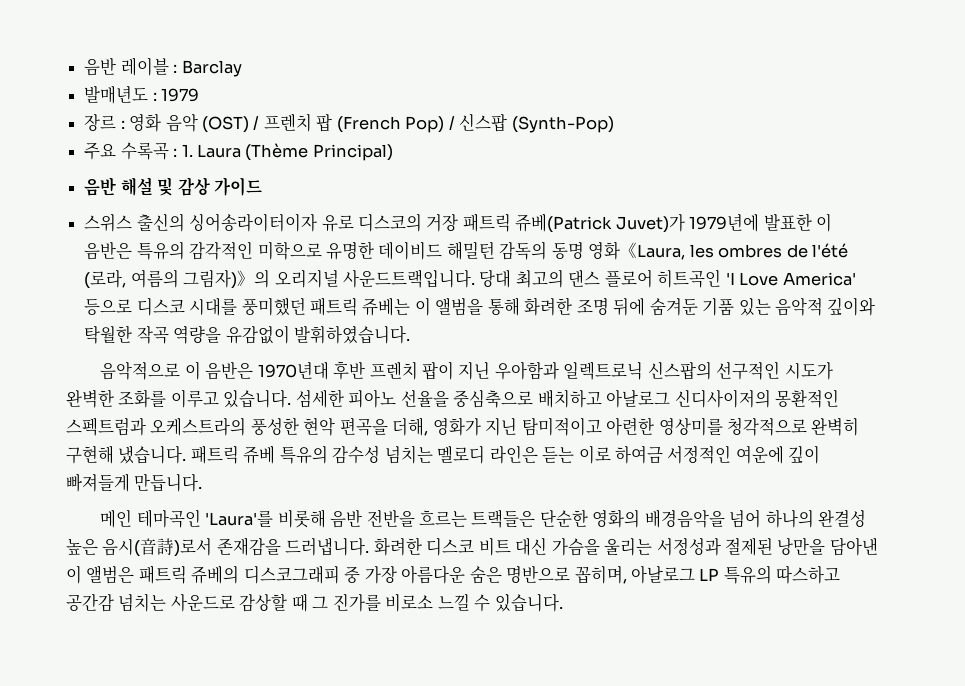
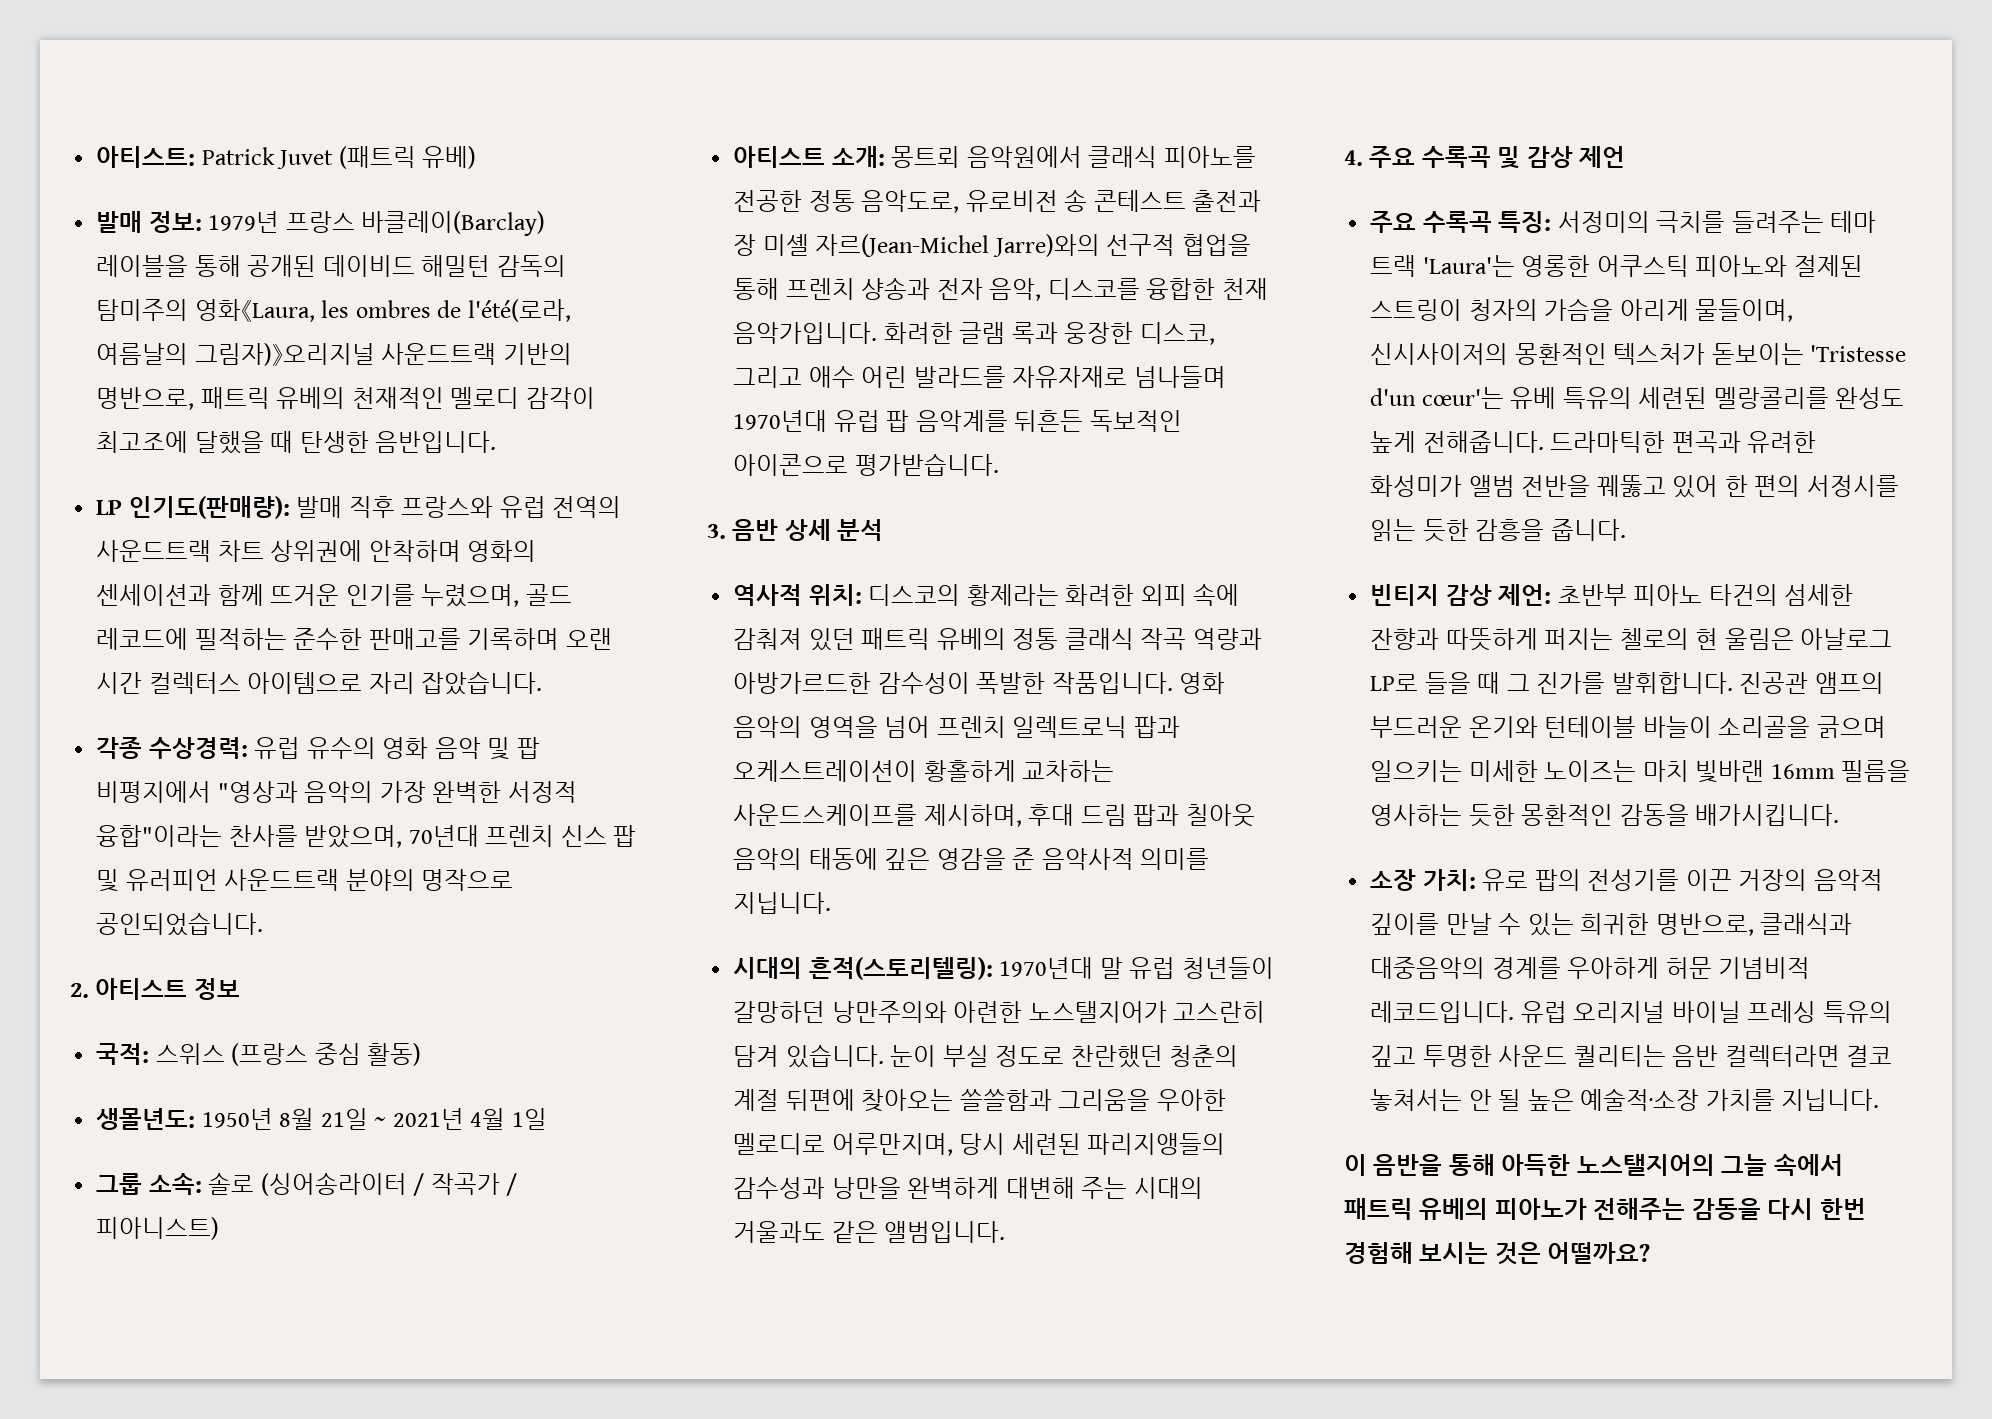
- 음반 레이블 : Barclay
- 발매년도 : 1979
- 장르 : 영화 음악 (OST) / 프렌치 팝 (French Pop) / 신스팝 (Synth-Pop)
- 주요 수록곡 : 1. Laura (Thème Principal)
- 음반 해설 및 감상 가이드
- 스위스 출신의 싱어송라이터이자 유로 디스코의 거장 패트릭 쥬베(Patrick Juvet)가 1979년에 발표한 이 음반은 특유의 감각적인 미학으로 유명한 데이비드 해밀턴 감독의 동명 영화《Laura, les ombres de l'été (로라, 여름의 그림자)》의 오리지널 사운드트랙입니다. 당대 최고의 댄스 플로어 히트곡인 'I Love America' 등으로 디스코 시대를 풍미했던 패트릭 쥬베는 이 앨범을 통해 화려한 조명 뒤에 숨겨둔 기품 있는 음악적 깊이와 탁월한 작곡 역량을 유감없이 발휘하였습니다.
- 음악적으로 이 음반은 1970년대 후반 프렌치 팝이 지닌 우아함과 일렉트로닉 신스팝의 선구적인 시도가 완벽한 조화를 이루고 있습니다. 섬세한 피아노 선율을 중심축으로 배치하고 아날로그 신디사이저의 몽환적인 스펙트럼과 오케스트라의 풍성한 현악 편곡을 더해, 영화가 지닌 탐미적이고 아련한 영상미를 청각적으로 완벽히 구현해 냈습니다. 패트릭 쥬베 특유의 감수성 넘치는 멜로디 라인은 듣는 이로 하여금 서정적인 여운에 깊이 빠져들게 만듭니다.
- 메인 테마곡인 'Laura'를 비롯해 음반 전반을 흐르는 트랙들은 단순한 영화의 배경음악을 넘어 하나의 완결성 높은 음시(音詩)로서 존재감을 드러냅니다. 화려한 디스코 비트 대신 가슴을 울리는 서정성과 절제된 낭만을 담아낸 이 앨범은 패트릭 쥬베의 디스코그래피 중 가장 아름다운 숨은 명반으로 꼽히며, 아날로그 LP 특유의 따스하고 공간감 넘치는 사운드로 감상할 때 그 진가를 비로소 느낄 수 있습니다.
+ 아티스트: Patrick Juvet (패트릭 유베)
+ 발매 정보: 1979년 프랑스 바클레이(Barclay) 레이블을 통해 공개된 데이비드 해밀턴 감독의 탐미주의 영화《Laura, les ombres de l'été(로라, 여름날의 그림자)》오리지널 사운드트랙 기반의 명반으로, 패트릭 유베의 천재적인 멜로디 감각이 최고조에 달했을 때 탄생한 음반입니다.
+ LP 인기도(판매량): 발매 직후 프랑스와 유럽 전역의 사운드트랙 차트 상위권에 안착하며 영화의 센세이션과 함께 뜨거운 인기를 누렸으며, 골드 레코드에 필적하는 준수한 판매고를 기록하며 오랜 시간 컬렉터스 아이템으로 자리 잡았습니다.
+ 각종 수상경력: 유럽 유수의 영화 음악 및 팝 비평지에서 "영상과 음악의 가장 완벽한 서정적 융합"이라는 찬사를 받았으며, 70년대 프렌치 신스 팝 및 유러피언 사운드트랙 분야의 명작으로 공인되었습니다.
+ 2. 아티스트 정보
+ 국적: 스위스 (프랑스 중심 활동)
+ 생몰년도: 1950년 8월 21일 ~ 2021년 4월 1일
+ 그룹 소속: 솔로 (싱어송라이터 / 작곡가 / 피아니스트)
+ 아티스트 소개: 몽트뢰 음악원에서 클래식 피아노를 전공한 정통 음악도로, 유로비전 송 콘테스트 출전과 장 미셸 자르(Jean-Michel Jarre)와의 선구적 협업을 통해 프렌치 샹송과 전자 음악, 디스코를 융합한 천재 음악가입니다. 화려한 글램 록과 웅장한 디스코, 그리고 애수 어린 발라드를 자유자재로 넘나들며 1970년대 유럽 팝 음악계를 뒤흔든 독보적인 아이콘으로 평가받습니다.
+ 3. 음반 상세 분석
+ 역사적 위치: 디스코의 황제라는 화려한 외피 속에 감춰져 있던 패트릭 유베의 정통 클래식 작곡 역량과 아방가르드한 감수성이 폭발한 작품입니다. 영화 음악의 영역을 넘어 프렌치 일렉트로닉 팝과 오케스트레이션이 황홀하게 교차하는 사운드스케이프를 제시하며, 후대 드림 팝과 칠아웃 음악의 태동에 깊은 영감을 준 음악사적 의미를 지닙니다.
+ 시대의 흔적(스토리텔링): 1970년대 말 유럽 청년들이 갈망하던 낭만주의와 아련한 노스탤지어가 고스란히 담겨 있습니다. 눈이 부실 정도로 찬란했던 청춘의 계절 뒤편에 찾아오는 쓸쓸함과 그리움을 우아한 멜로디로 어루만지며, 당시 세련된 파리지앵들의 감수성과 낭만을 완벽하게 대변해 주는 시대의 거울과도 같은 앨범입니다.
+ 4. 주요 수록곡 및 감상 제언
+ 주요 수록곡 특징: 서정미의 극치를 들려주는 테마 트랙 'Laura'는 영롱한 어쿠스틱 피아노와 절제된 스트링이 청자의 가슴을 아리게 물들이며, 신시사이저의 몽환적인 텍스처가 돋보이는 'Tristesse d'un cœur'는 유베 특유의 세련된 멜랑콜리를 완성도 높게 전해줍니다. 드라마틱한 편곡과 유려한 화성미가 앨범 전반을 꿰뚫고 있어 한 편의 서정시를 읽는 듯한 감흥을 줍니다.
+ 빈티지 감상 제언: 초반부 피아노 타건의 섬세한 잔향과 따뜻하게 퍼지는 첼로의 현 울림은 아날로그 LP로 들을 때 그 진가를 발휘합니다. 진공관 앰프의 부드러운 온기와 턴테이블 바늘이 소리골을 긁으며 일으키는 미세한 노이즈는 마치 빛바랜 16mm 필름을 영사하는 듯한 몽환적인 감동을 배가시킵니다.
+ 소장 가치: 유로 팝의 전성기를 이끈 거장의 음악적 깊이를 만날 수 있는 희귀한 명반으로, 클래식과 대중음악의 경계를 우아하게 허문 기념비적 레코드입니다. 유럽 오리지널 바이닐 프레싱 특유의 깊고 투명한 사운드 퀄리티는 음반 컬렉터라면 결코 놓쳐서는 안 될 높은 예술적·소장 가치를 지닙니다.
+ 이 음반을 통해 아득한 노스탤지어의 그늘 속에서 패트릭 유베의 피아노가 전해주는 감동을 다시 한번 경험해 보시는 것은 어떨까요?

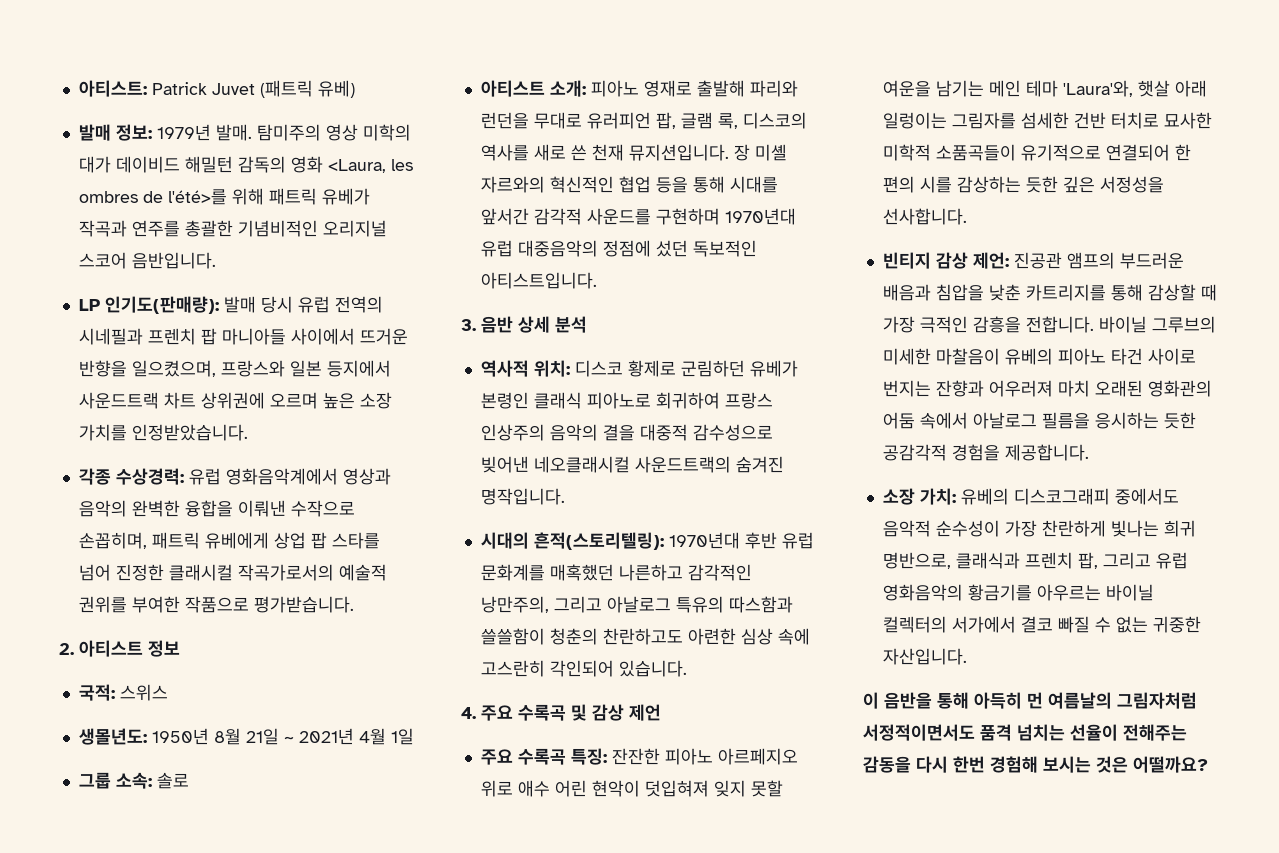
- 발매 정보: 1979년 프랑스 바클레이(Barclay) 레이블을 통해 공개된 데이비드 해밀턴 감독의 탐미주의 영화《Laura, les ombres de l'été(로라, 여름날의 그림자)》오리지널 사운드트랙 기반의 명반으로, 패트릭 유베의 천재적인 멜로디 감각이 최고조에 달했을 때 탄생한 음반입니다.
- LP 인기도(판매량): 발매 직후 프랑스와 유럽 전역의 사운드트랙 차트 상위권에 안착하며 영화의 센세이션과 함께 뜨거운 인기를 누렸으며, 골드 레코드에 필적하는 준수한 판매고를 기록하며 오랜 시간 컬렉터스 아이템으로 자리 잡았습니다.
- 각종 수상경력: 유럽 유수의 영화 음악 및 팝 비평지에서 "영상과 음악의 가장 완벽한 서정적 융합"이라는 찬사를 받았으며, 70년대 프렌치 신스 팝 및 유러피언 사운드트랙 분야의 명작으로 공인되었습니다.
+ 발매 정보: 1979년 발매. 탐미주의 영상 미학의 대가 데이비드 해밀턴 감독의 영화 <Laura, les ombres de l'été>를 위해 패트릭 유베가 작곡과 연주를 총괄한 기념비적인 오리지널 스코어 음반입니다.
+ LP 인기도(판매량): 발매 당시 유럽 전역의 시네필과 프렌치 팝 마니아들 사이에서 뜨거운 반향을 일으켰으며, 프랑스와 일본 등지에서 사운드트랙 차트 상위권에 오르며 높은 소장 가치를 인정받았습니다.
+ 각종 수상경력: 유럽 영화음악계에서 영상과 음악의 완벽한 융합을 이뤄낸 수작으로 손꼽히며, 패트릭 유베에게 상업 팝 스타를 넘어 진정한 클래시컬 작곡가로서의 예술적 권위를 부여한 작품으로 평가받습니다.
- 국적: 스위스 (프랑스 중심 활동)
+ 국적: 스위스
- 그룹 소속: 솔로 (싱어송라이터 / 작곡가 / 피아니스트)
- 아티스트 소개: 몽트뢰 음악원에서 클래식 피아노를 전공한 정통 음악도로, 유로비전 송 콘테스트 출전과 장 미셸 자르(Jean-Michel Jarre)와의 선구적 협업을 통해 프렌치 샹송과 전자 음악, 디스코를 융합한 천재 음악가입니다. 화려한 글램 록과 웅장한 디스코, 그리고 애수 어린 발라드를 자유자재로 넘나들며 1970년대 유럽 팝 음악계를 뒤흔든 독보적인 아이콘으로 평가받습니다.
+ 그룹 소속: 솔로
+ 아티스트 소개: 피아노 영재로 출발해 파리와 런던을 무대로 유러피언 팝, 글램 록, 디스코의 역사를 새로 쓴 천재 뮤지션입니다. 장 미셸 자르와의 혁신적인 협업 등을 통해 시대를 앞서간 감각적 사운드를 구현하며 1970년대 유럽 대중음악의 정점에 섰던 독보적인 아티스트입니다.
- 역사적 위치: 디스코의 황제라는 화려한 외피 속에 감춰져 있던 패트릭 유베의 정통 클래식 작곡 역량과 아방가르드한 감수성이 폭발한 작품입니다. 영화 음악의 영역을 넘어 프렌치 일렉트로닉 팝과 오케스트레이션이 황홀하게 교차하는 사운드스케이프를 제시하며, 후대 드림 팝과 칠아웃 음악의 태동에 깊은 영감을 준 음악사적 의미를 지닙니다.
- 시대의 흔적(스토리텔링): 1970년대 말 유럽 청년들이 갈망하던 낭만주의와 아련한 노스탤지어가 고스란히 담겨 있습니다. 눈이 부실 정도로 찬란했던 청춘의 계절 뒤편에 찾아오는 쓸쓸함과 그리움을 우아한 멜로디로 어루만지며, 당시 세련된 파리지앵들의 감수성과 낭만을 완벽하게 대변해 주는 시대의 거울과도 같은 앨범입니다.
+ 역사적 위치: 디스코 황제로 군림하던 유베가 본령인 클래식 피아노로 회귀하여 프랑스 인상주의 음악의 결을 대중적 감수성으로 빚어낸 네오클래시컬 사운드트랙의 숨겨진 명작입니다.
+ 시대의 흔적(스토리텔링): 1970년대 후반 유럽 문화계를 매혹했던 나른하고 감각적인 낭만주의, 그리고 아날로그 특유의 따스함과 쓸쓸함이 청춘의 찬란하고도 아련한 심상 속에 고스란히 각인되어 있습니다.
- 주요 수록곡 특징: 서정미의 극치를 들려주는 테마 트랙 'Laura'는 영롱한 어쿠스틱 피아노와 절제된 스트링이 청자의 가슴을 아리게 물들이며, 신시사이저의 몽환적인 텍스처가 돋보이는 'Tristesse d'un cœur'는 유베 특유의 세련된 멜랑콜리를 완성도 높게 전해줍니다. 드라마틱한 편곡과 유려한 화성미가 앨범 전반을 꿰뚫고 있어 한 편의 서정시를 읽는 듯한 감흥을 줍니다.
- 빈티지 감상 제언: 초반부 피아노 타건의 섬세한 잔향과 따뜻하게 퍼지는 첼로의 현 울림은 아날로그 LP로 들을 때 그 진가를 발휘합니다. 진공관 앰프의 부드러운 온기와 턴테이블 바늘이 소리골을 긁으며 일으키는 미세한 노이즈는 마치 빛바랜 16mm 필름을 영사하는 듯한 몽환적인 감동을 배가시킵니다.
- 소장 가치: 유로 팝의 전성기를 이끈 거장의 음악적 깊이를 만날 수 있는 희귀한 명반으로, 클래식과 대중음악의 경계를 우아하게 허문 기념비적 레코드입니다. 유럽 오리지널 바이닐 프레싱 특유의 깊고 투명한 사운드 퀄리티는 음반 컬렉터라면 결코 놓쳐서는 안 될 높은 예술적·소장 가치를 지닙니다.
- 이 음반을 통해 아득한 노스탤지어의 그늘 속에서 패트릭 유베의 피아노가 전해주는 감동을 다시 한번 경험해 보시는 것은 어떨까요?
+ 주요 수록곡 특징: 잔잔한 피아노 아르페지오 위로 애수 어린 현악이 덧입혀져 잊지 못할 여운을 남기는 메인 테마 'Laura'와, 햇살 아래 일렁이는 그림자를 섬세한 건반 터치로 묘사한 미학적 소품곡들이 유기적으로 연결되어 한 편의 시를 감상하는 듯한 깊은 서정성을 선사합니다.
+ 빈티지 감상 제언: 진공관 앰프의 부드러운 배음과 침압을 낮춘 카트리지를 통해 감상할 때 가장 극적인 감흥을 전합니다. 바이닐 그루브의 미세한 마찰음이 유베의 피아노 타건 사이로 번지는 잔향과 어우러져 마치 오래된 영화관의 어둠 속에서 아날로그 필름을 응시하는 듯한 공감각적 경험을 제공합니다.
+ 소장 가치: 유베의 디스코그래피 중에서도 음악적 순수성이 가장 찬란하게 빛나는 희귀 명반으로, 클래식과 프렌치 팝, 그리고 유럽 영화음악의 황금기를 아우르는 바이닐 컬렉터의 서가에서 결코 빠질 수 없는 귀중한 자산입니다.
+ 이 음반을 통해 아득히 먼 여름날의 그림자처럼 서정적이면서도 품격 넘치는 선율이 전해주는 감동을 다시 한번 경험해 보시는 것은 어떨까요?

